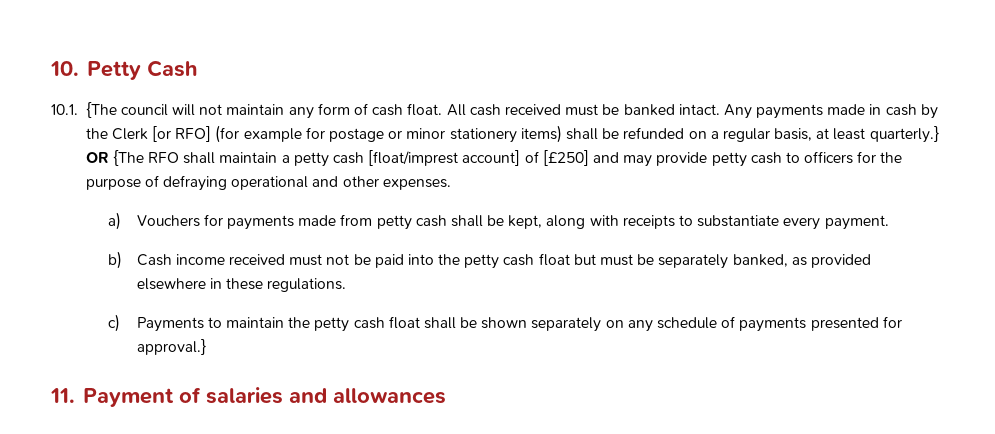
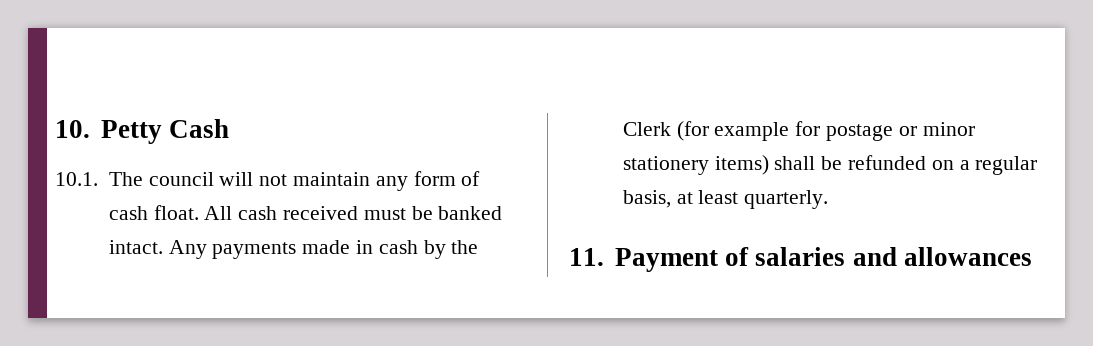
- 10.1. {The council will not maintain any form of cash float.
+ 10.1. The council will not maintain any form of cash float.
- Any payments made in cash by the Clerk [or RFO] (for example for postage or minor stationery items) shall be refunded on a regular basis, at least quarterly.} OR {The RFO shall maintain a petty cash [float/imprest account] of [£250] and may provide petty cash to officers for the purpose of defraying operational and other expenses.
- a) Vouchers for payments made from petty cash shall be kept, along with receipts to substantiate every payment.
- b) Cash income received must not be paid into the petty cash float but must be separately banked, as provided elsewhere in these regulations.
- c) Payments to maintain the petty cash float shall be shown separately on any schedule of payments presented for approval.}
+ Any payments made in cash by the Clerk (for example for postage or minor stationery items) shall be refunded on a regular basis, at least quarterly.

